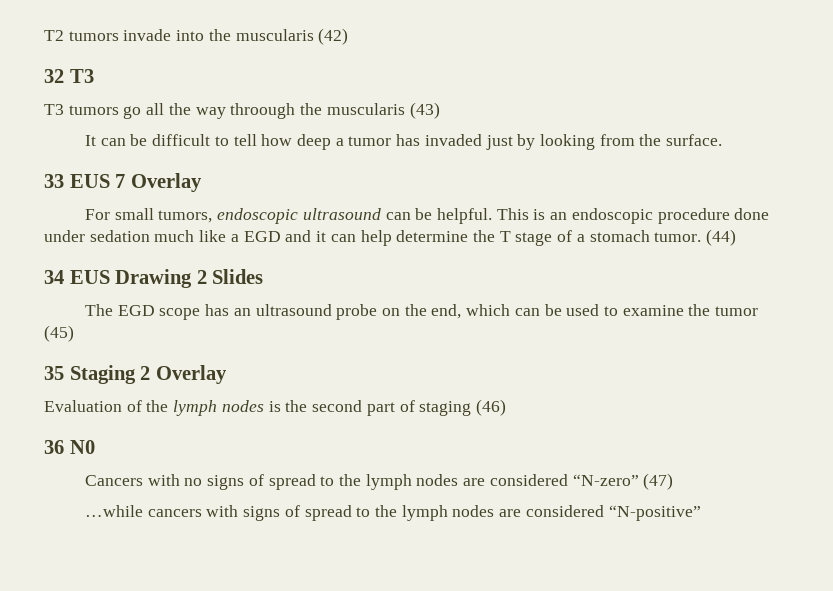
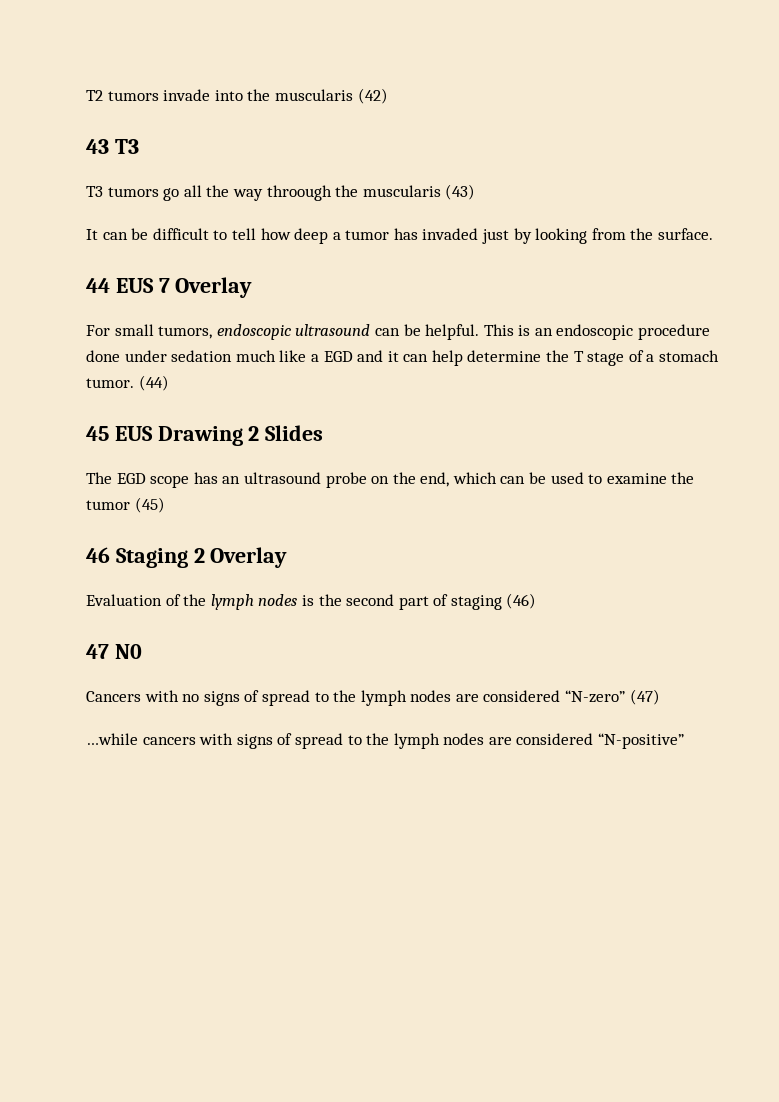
- 32 T3
+ 43 T3
- 33 EUS 7 Overlay
+ 44 EUS 7 Overlay
- 34 EUS Drawing 2 Slides
+ 45 EUS Drawing 2 Slides
- 35 Staging 2 Overlay
+ 46 Staging 2 Overlay
- 36 N0
+ 47 N0

